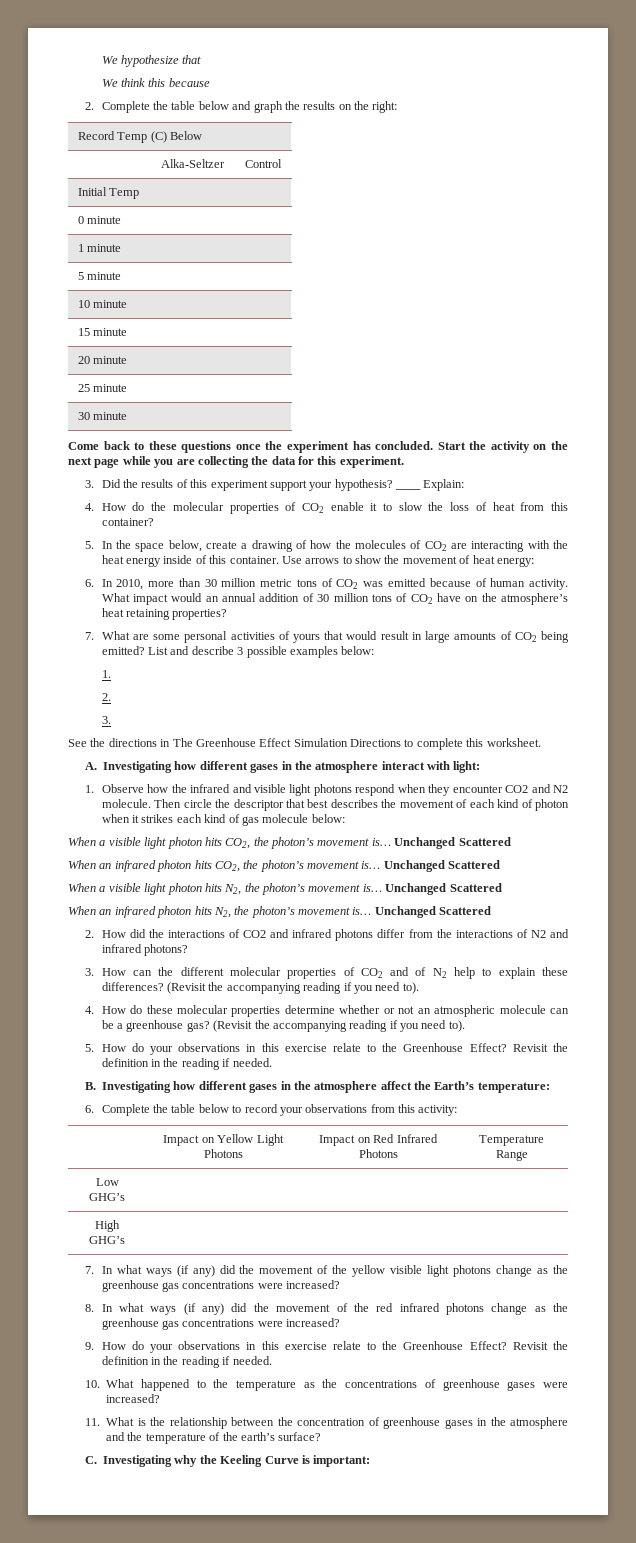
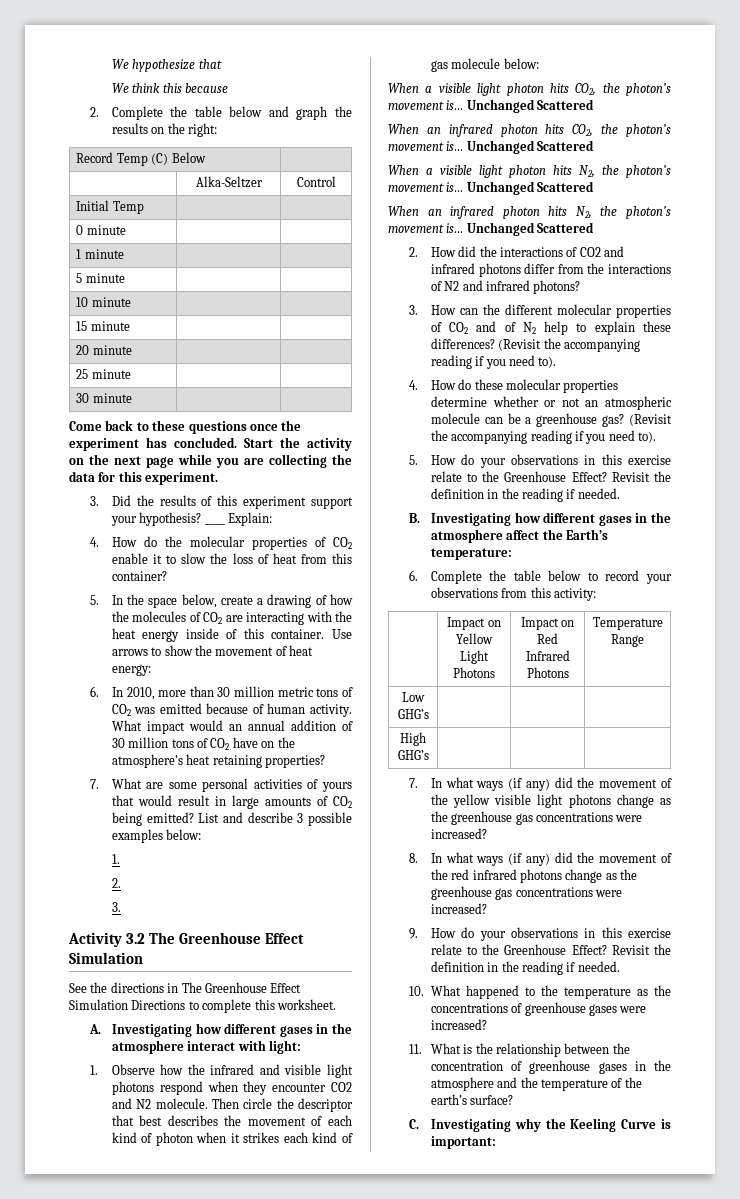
+ Activity 3.2 The Greenhouse Effect Simulation

